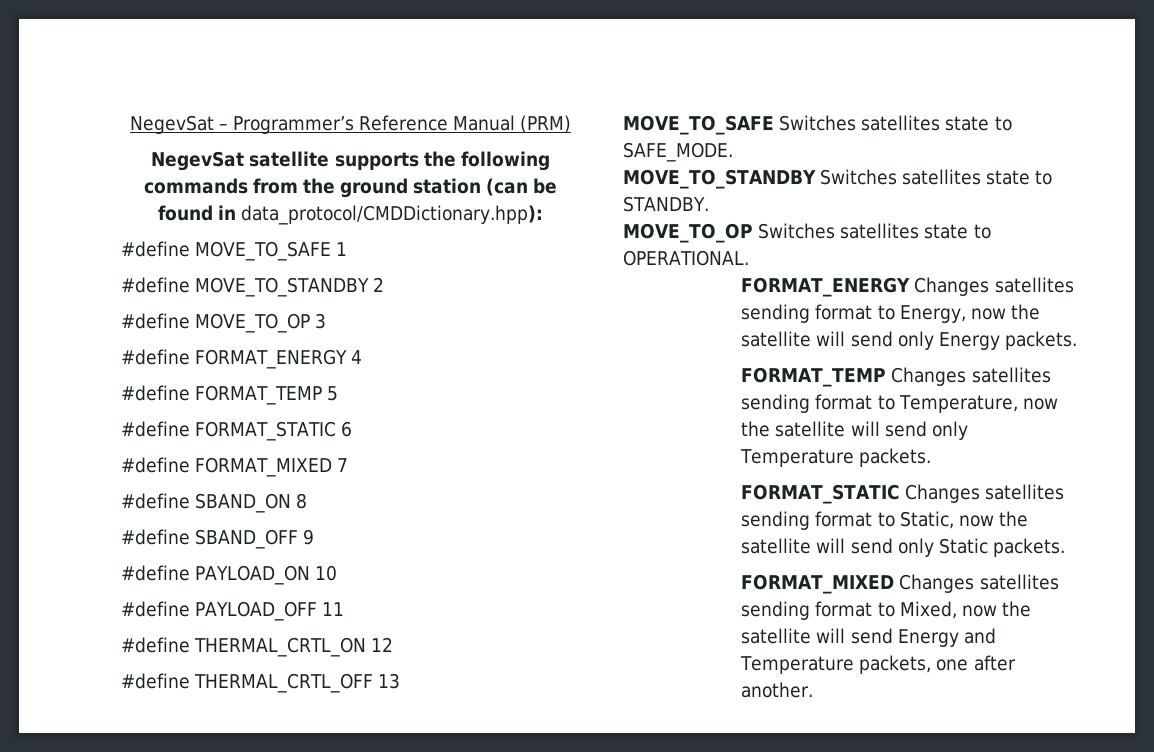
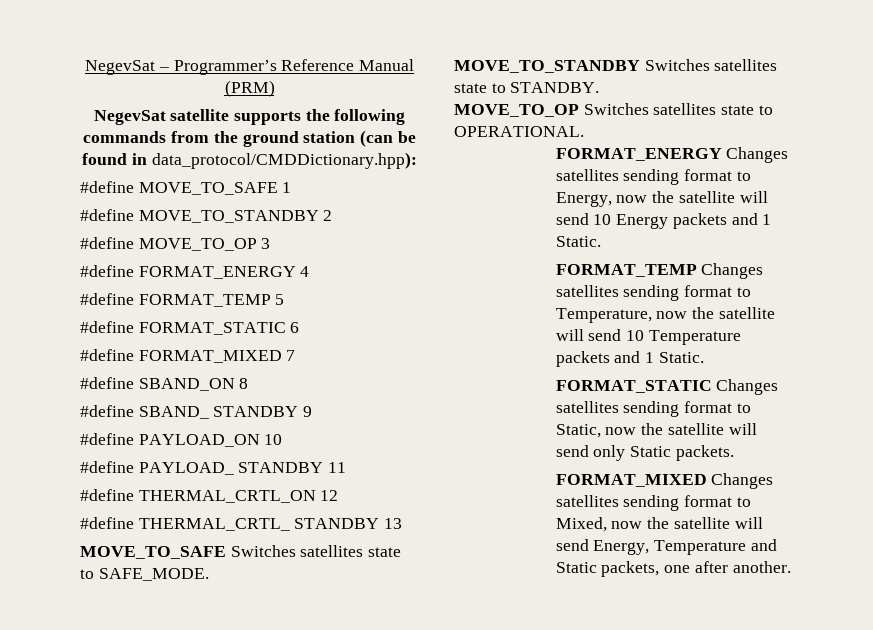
- #define SBAND_OFF 9
+ #define SBAND_ STANDBY 9
- #define PAYLOAD_OFF 11
+ #define PAYLOAD_ STANDBY 11
- #define THERMAL_CRTL_OFF 13
+ #define THERMAL_CRTL_ STANDBY 13
- FORMAT_ENERGY Changes satellites sending format to Energy, now the satellite will send only Energy packets.
+ FORMAT_ENERGY Changes satellites sending format to Energy, now the satellite will send 10 Energy packets and 1 Static.
- FORMAT_TEMP Changes satellites sending format to Temperature, now the satellite will send only Temperature packets.
+ FORMAT_TEMP Changes satellites sending format to Temperature, now the satellite will send 10 Temperature packets and 1 Static.
- FORMAT_MIXED Changes satellites sending format to Mixed, now the satellite will send Energy and Temperature packets, one after another.
+ FORMAT_MIXED Changes satellites sending format to Mixed, now the satellite will send Energy, Temperature and Static packets, one after another.

